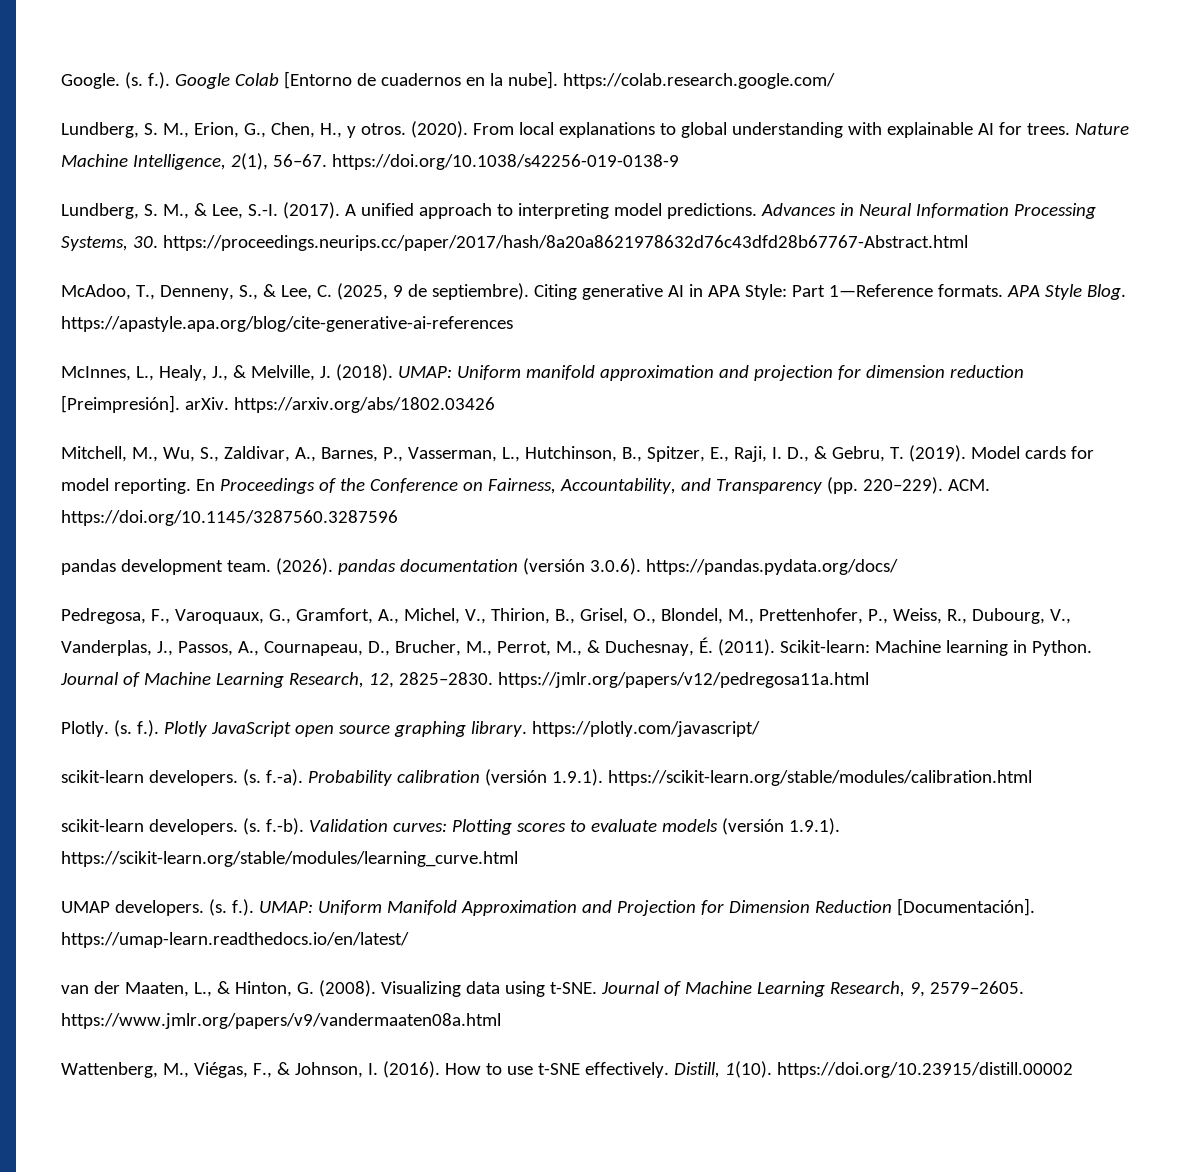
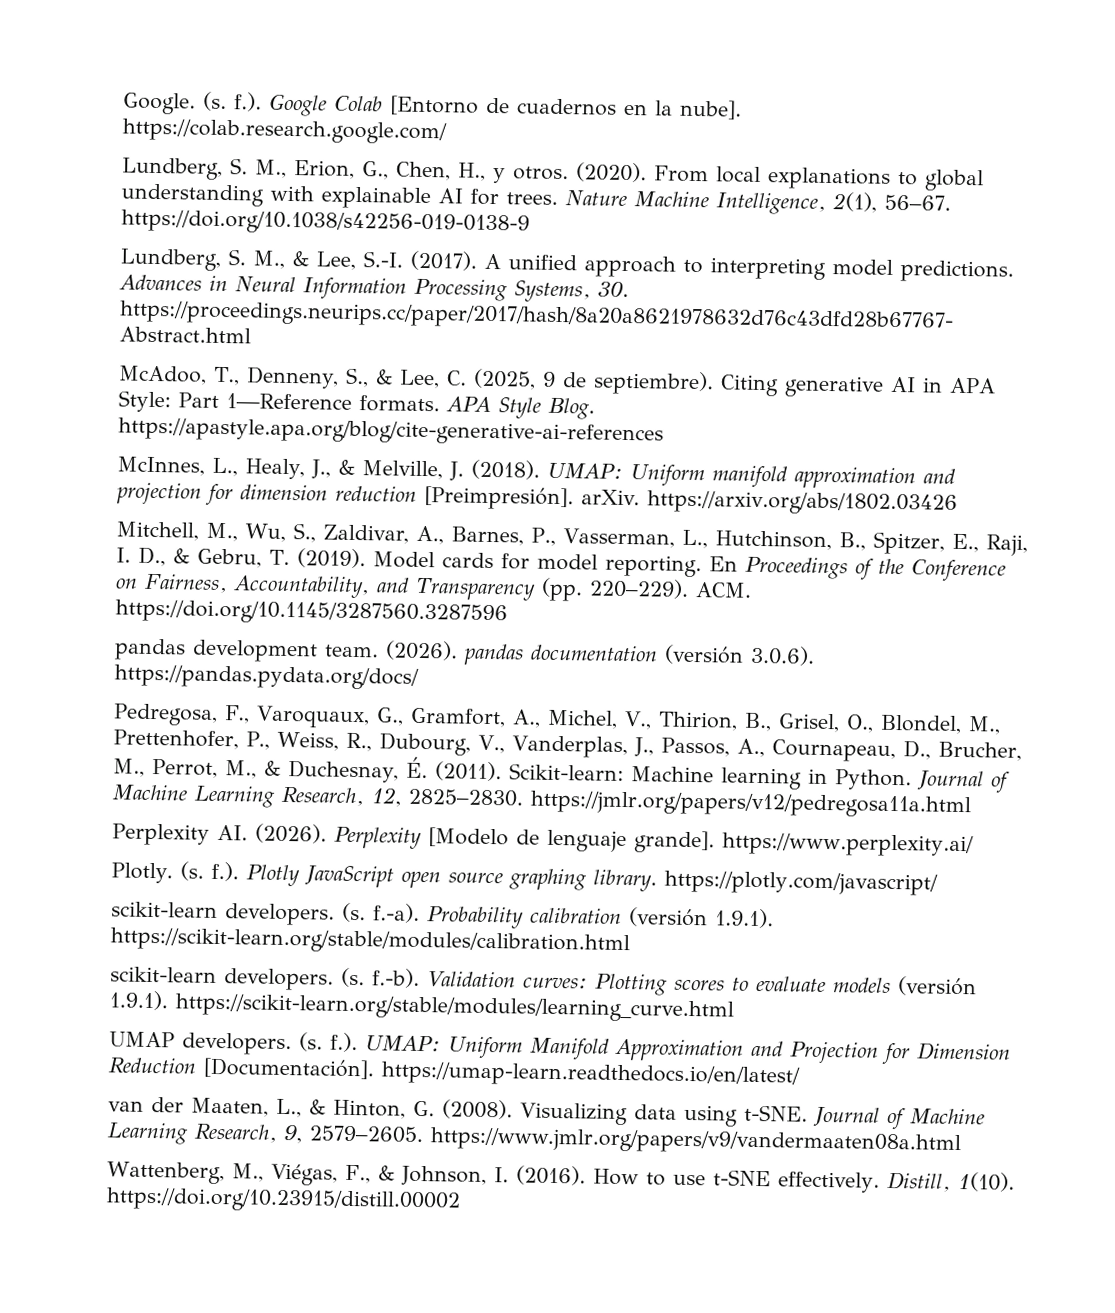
+ Perplexity AI. (2026). Perplexity [Modelo de lenguaje grande]. https://www.perplexity.ai/

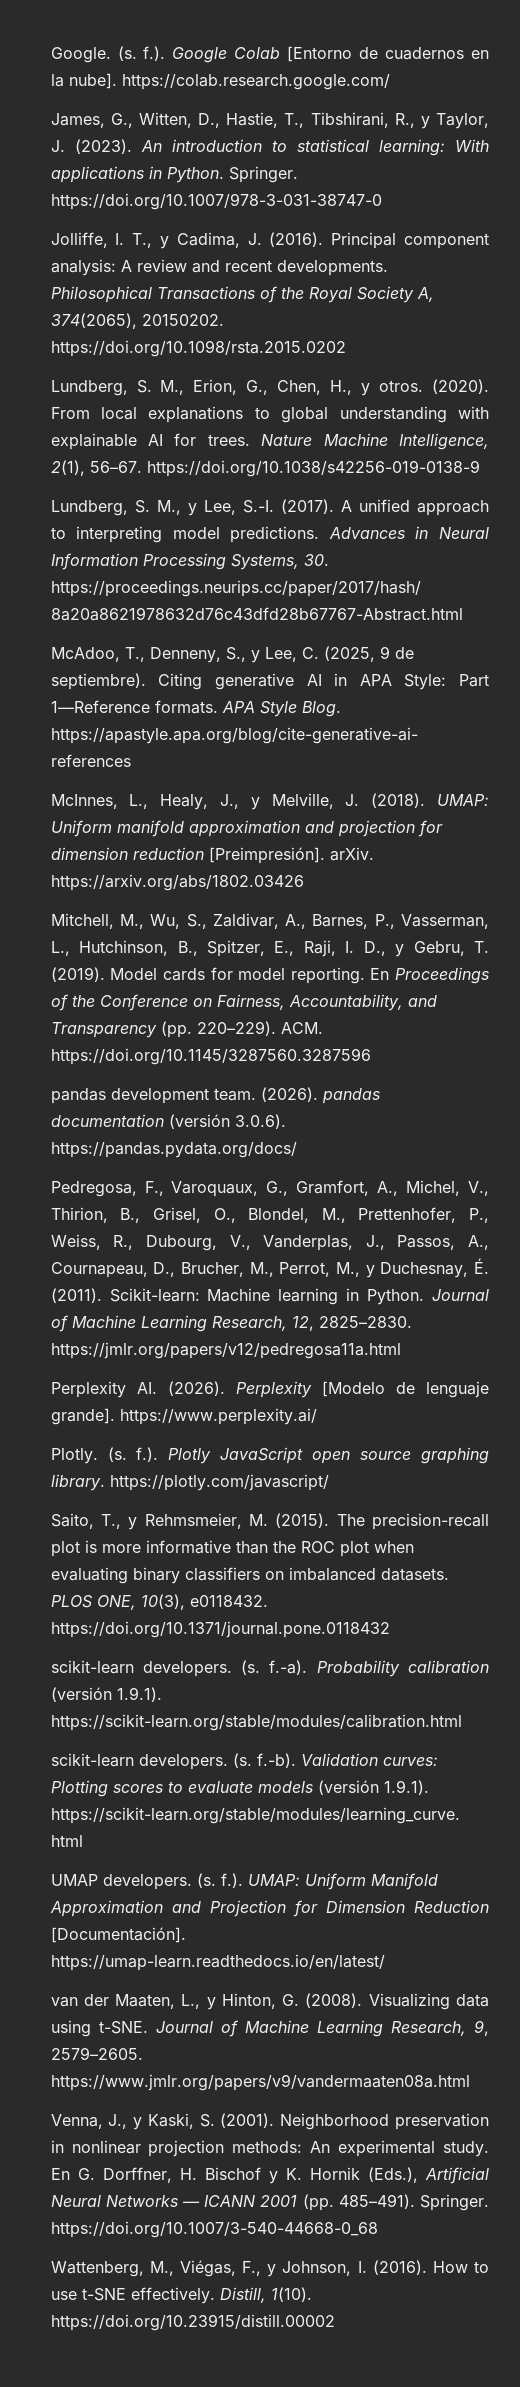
+ James, G., Witten, D., Hastie, T., Tibshirani, R., y Taylor, J. (2023). An introduction to statistical learning: With applications in Python. Springer. https://doi.org/10.1007/978-3-031-38747-0
+ Jolliffe, I. T., y Cadima, J. (2016). Principal component analysis: A review and recent developments. Philosophical Transactions of the Royal Society A, 374(2065), 20150202. https://doi.org/10.1098/rsta.2015.0202
- Lundberg, S. M., & Lee, S.-I. (2017).
+ Lundberg, S. M., y Lee, S.-I. (2017).
- McAdoo, T., Denneny, S., & Lee, C. (2025, 9 de septiembre).
+ McAdoo, T., Denneny, S., y Lee, C. (2025, 9 de septiembre).
- McInnes, L., Healy, J., & Melville, J. (2018).
+ McInnes, L., Healy, J., y Melville, J. (2018).
- Mitchell, M., Wu, S., Zaldivar, A., Barnes, P., Vasserman, L., Hutchinson, B., Spitzer, E., Raji, I. D., & Gebru, T. (2019).
+ Mitchell, M., Wu, S., Zaldivar, A., Barnes, P., Vasserman, L., Hutchinson, B., Spitzer, E., Raji, I. D., y Gebru, T. (2019).
- Pedregosa, F., Varoquaux, G., Gramfort, A., Michel, V., Thirion, B., Grisel, O., Blondel, M., Prettenhofer, P., Weiss, R., Dubourg, V., Vanderplas, J., Passos, A., Cournapeau, D., Brucher, M., Perrot, M., & Duchesnay, É. (2011).
+ Pedregosa, F., Varoquaux, G., Gramfort, A., Michel, V., Thirion, B., Grisel, O., Blondel, M., Prettenhofer, P., Weiss, R., Dubourg, V., Vanderplas, J., Passos, A., Cournapeau, D., Brucher, M., Perrot, M., y Duchesnay, É. (2011).
+ Saito, T., y Rehmsmeier, M. (2015). The precision-recall plot is more informative than the ROC plot when evaluating binary classifiers on imbalanced datasets. PLOS ONE, 10(3), e0118432. https://doi.org/10.1371/journal.pone.0118432
- van der Maaten, L., & Hinton, G. (2008).
+ van der Maaten, L., y Hinton, G. (2008).
+ Venna, J., y Kaski, S. (2001). Neighborhood preservation in nonlinear projection methods: An experimental study. En G. Dorffner, H. Bischof y K. Hornik (Eds.), Artificial Neural Networks — ICANN 2001 (pp. 485–491). Springer. https://doi.org/10.1007/3-540-44668-0_68
- Wattenberg, M., Viégas, F., & Johnson, I. (2016).
+ Wattenberg, M., Viégas, F., y Johnson, I. (2016).

